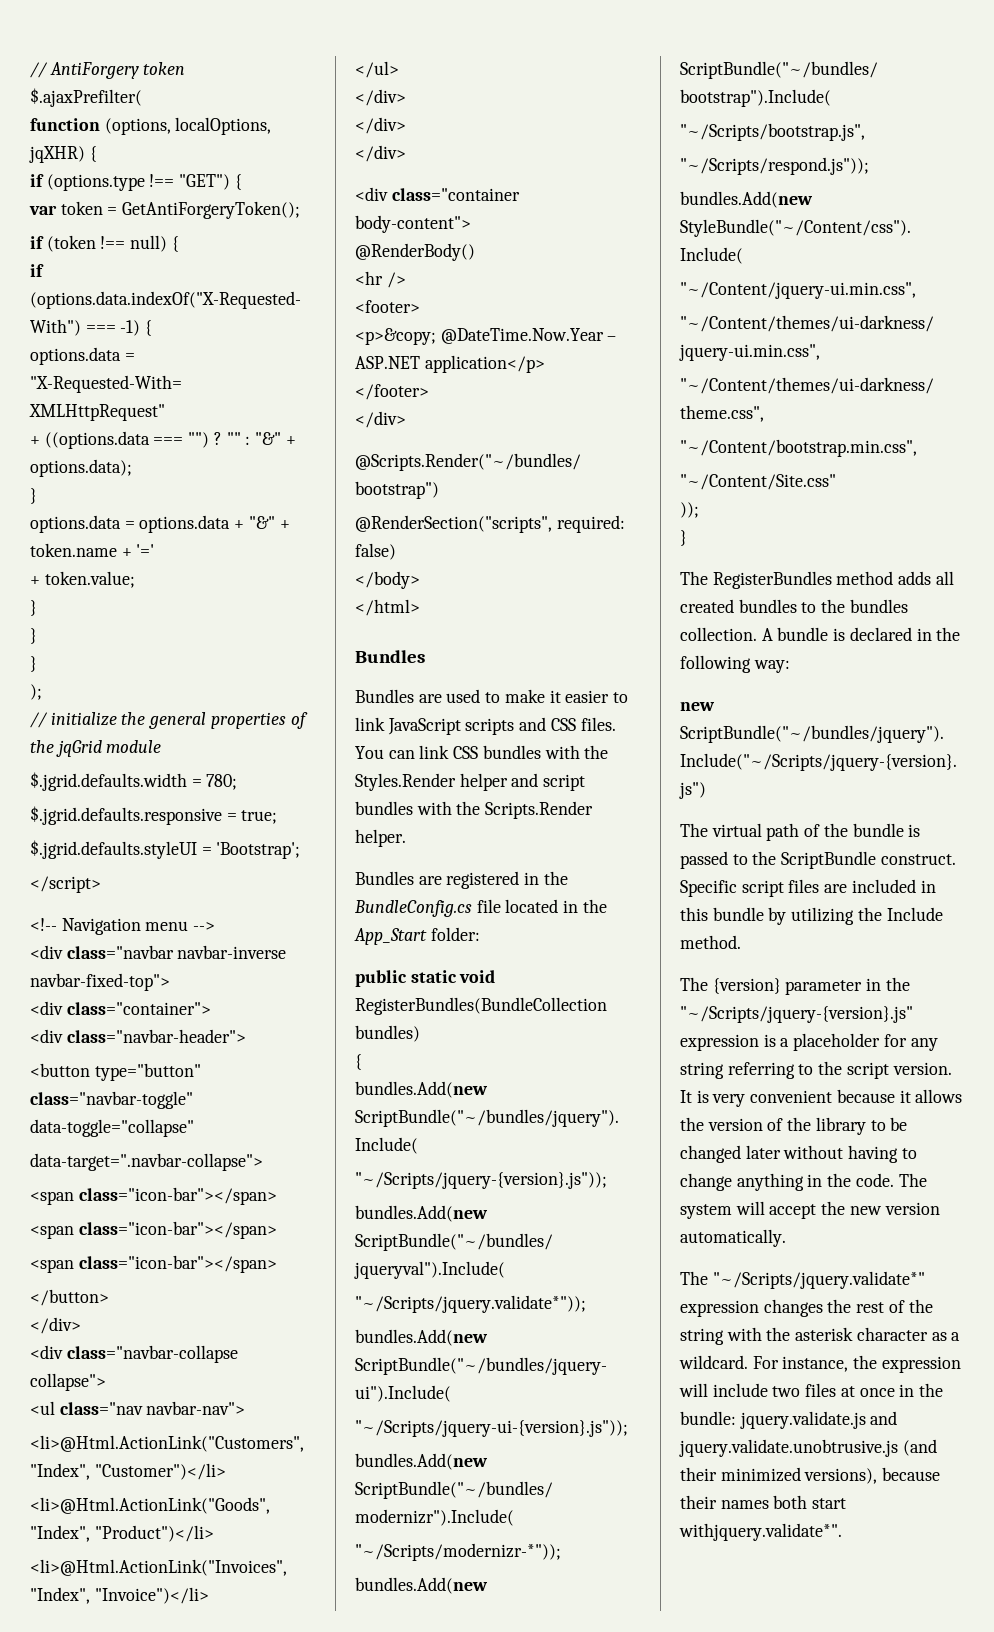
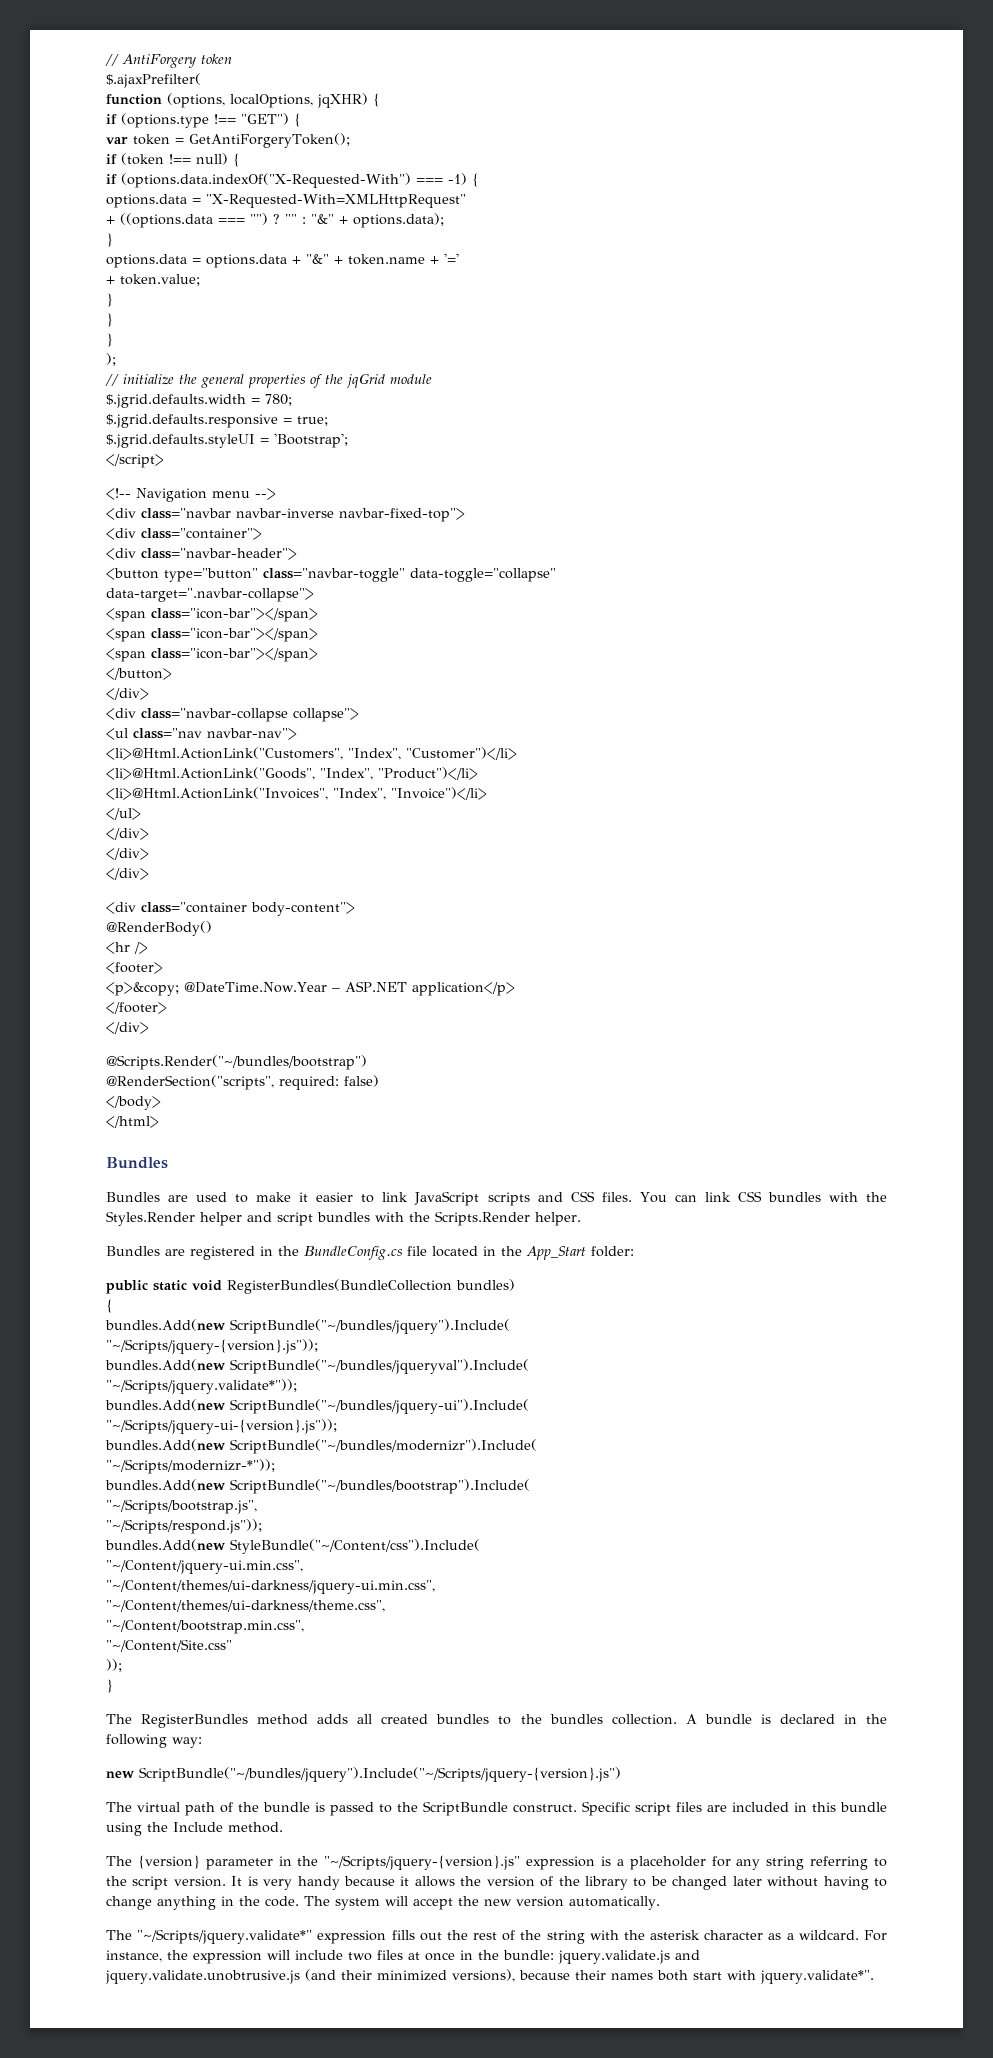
- Specific script files are included in this bundle by utilizing the Include method.
+ Specific script files are included in this bundle using the Include method.
- It is very convenient because it allows the version of the library to be changed later without having to change anything in the code.
+ It is very handy because it allows the version of the library to be changed later without having to change anything in the code.
- The "~/Scripts/jquery.validate*" expression changes the rest of the string with the asterisk character as a wildcard.
+ The "~/Scripts/jquery.validate*" expression fills out the rest of the string with the asterisk character as a wildcard.
- For instance, the expression will include two files at once in the bundle: jquery.validate.js and jquery.validate.unobtrusive.js (and their minimized versions), because their names both start withjquery.validate*".
+ For instance, the expression will include two files at once in the bundle: jquery.validate.js and jquery.validate.unobtrusive.js (and their minimized versions), because their names both start with jquery.validate*".

